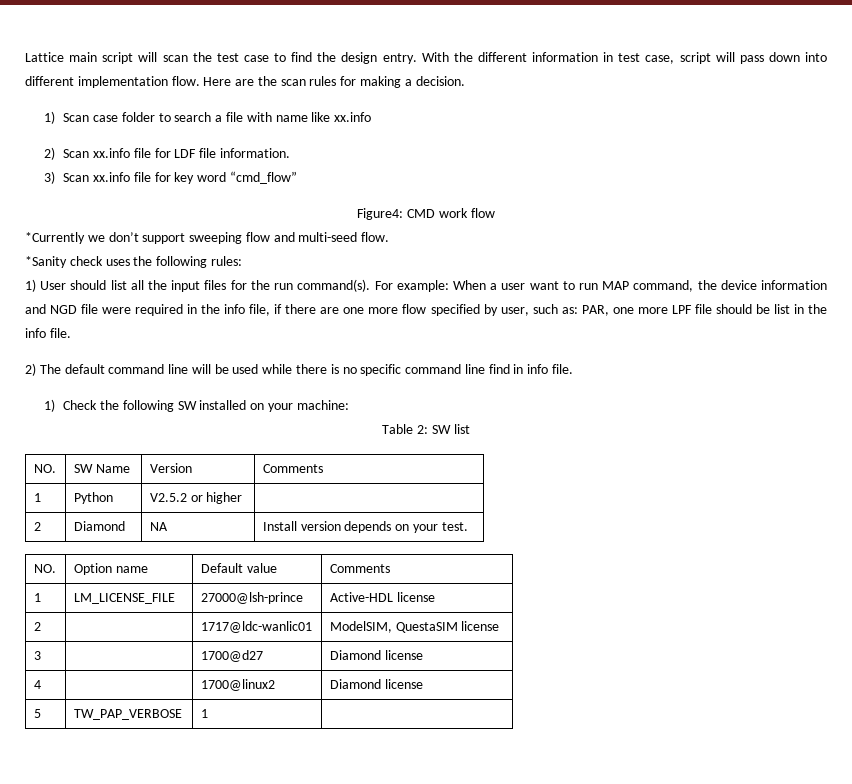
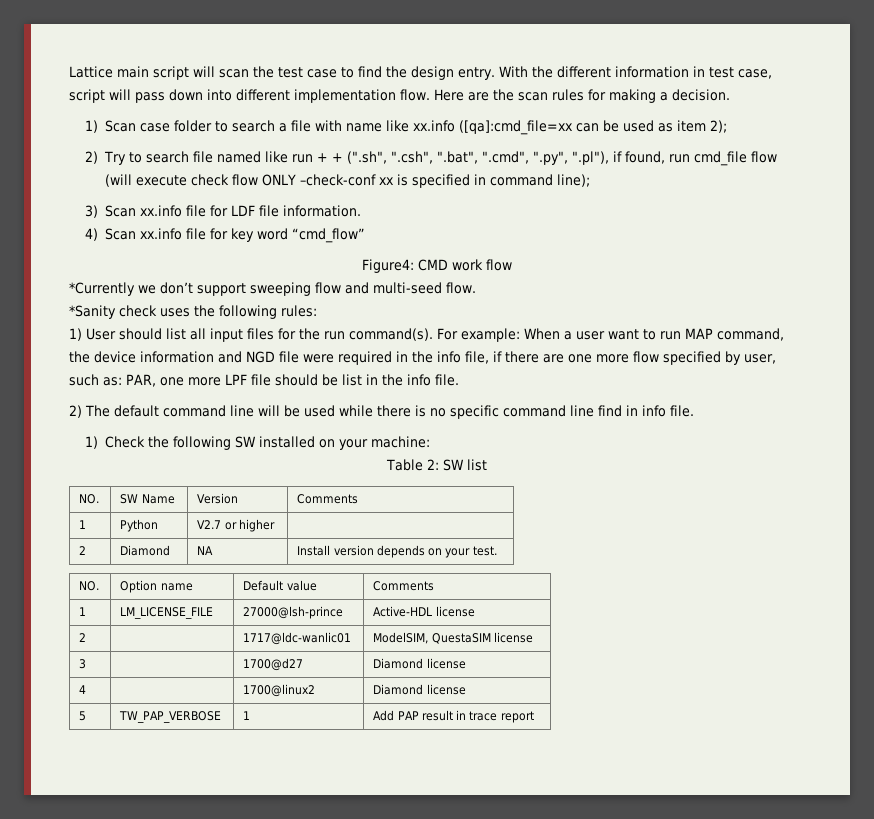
- 1) Scan case folder to search a file with name like xx.info
- 2) Scan xx.info file for LDF file information.
+ 1) Scan case folder to search a file with name like xx.info ([qa]:cmd_file=xx can be used as item 2);
+ 2) Try to search file named like run + + (".sh", ".csh", ".bat", ".cmd", ".py", ".pl"), if found, run cmd_file flow (will execute check flow ONLY –check-conf xx is specified in command line);
+ 3) Scan xx.info file for LDF file information.
- 3) Scan xx.info file for key word “cmd_flow”
+ 4) Scan xx.info file for key word “cmd_flow”
- 1) User should list all the input files for the run command(s).
+ 1) User should list all input files for the run command(s).
- 1 | Python | V2.5.2 or higher |
+ 1 | Python | V2.7 or higher |
- 5 | TW_PAP_VERBOSE | 1 |
+ 5 | TW_PAP_VERBOSE | 1 | Add PAP result in trace report

